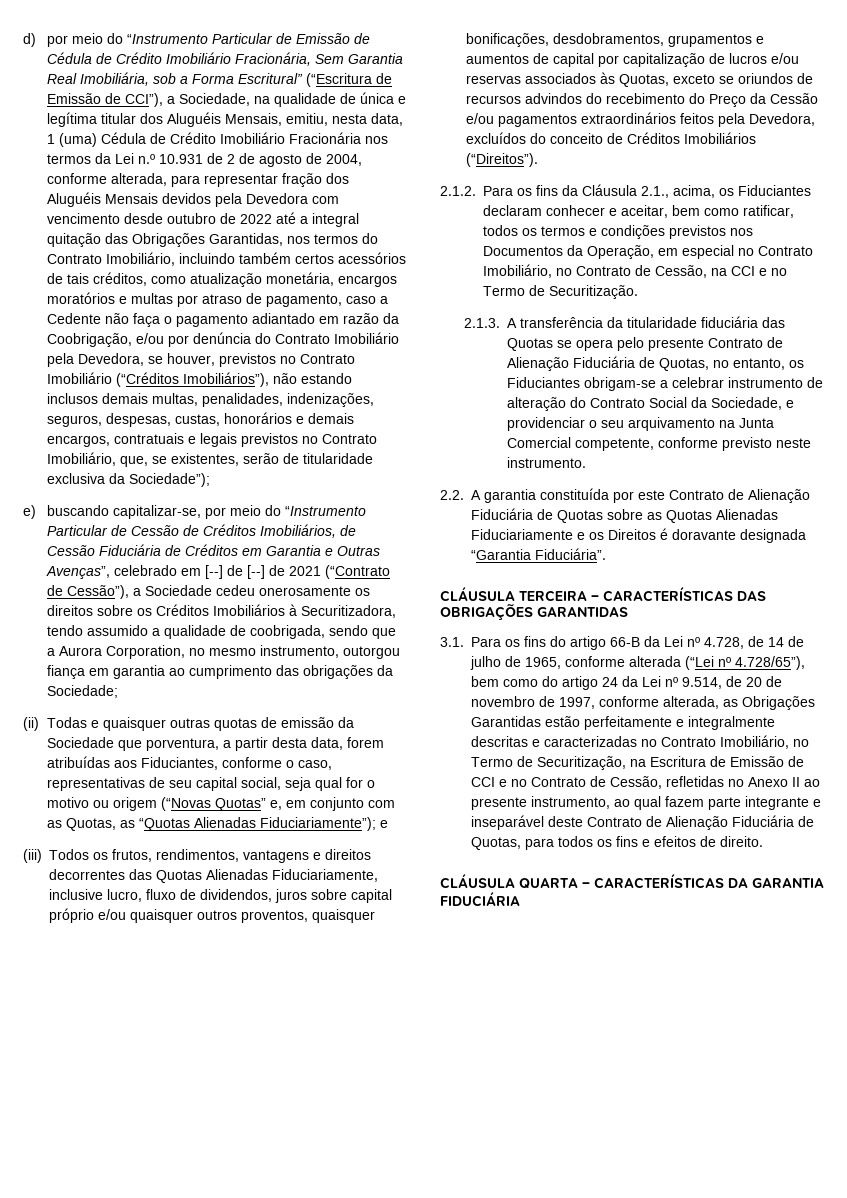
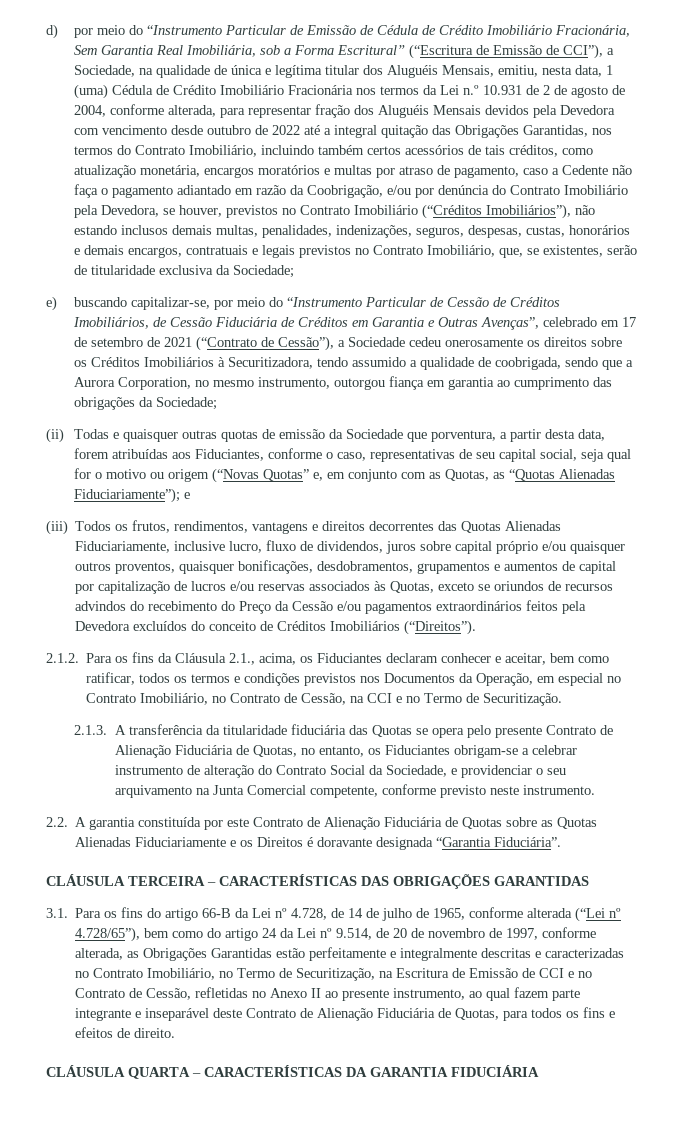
- d) por meio do “Instrumento Particular de Emissão de Cédula de Crédito Imobiliário Fracionária, Sem Garantia Real Imobiliária, sob a Forma Escritural” (“Escritura de Emissão de CCI”), a Sociedade, na qualidade de única e legítima titular dos Aluguéis Mensais, emitiu, nesta data, 1 (uma) Cédula de Crédito Imobiliário Fracionária nos termos da Lei n.º 10.931 de 2 de agosto de 2004, conforme alterada, para representar fração dos Aluguéis Mensais devidos pela Devedora com vencimento desde outubro de 2022 até a integral quitação das Obrigações Garantidas, nos termos do Contrato Imobiliário, incluindo também certos acessórios de tais créditos, como atualização monetária, encargos moratórios e multas por atraso de pagamento, caso a Cedente não faça o pagamento adiantado em razão da Coobrigação, e/ou por denúncia do Contrato Imobiliário pela Devedora, se houver, previstos no Contrato Imobiliário (“Créditos Imobiliários”), não estando inclusos demais multas, penalidades, indenizações, seguros, despesas, custas, honorários e demais encargos, contratuais e legais previstos no Contrato Imobiliário, que, se existentes, serão de titularidade exclusiva da Sociedade”);
+ d) por meio do “Instrumento Particular de Emissão de Cédula de Crédito Imobiliário Fracionária, Sem Garantia Real Imobiliária, sob a Forma Escritural” (“Escritura de Emissão de CCI”), a Sociedade, na qualidade de única e legítima titular dos Aluguéis Mensais, emitiu, nesta data, 1 (uma) Cédula de Crédito Imobiliário Fracionária nos termos da Lei n.º 10.931 de 2 de agosto de 2004, conforme alterada, para representar fração dos Aluguéis Mensais devidos pela Devedora com vencimento desde outubro de 2022 até a integral quitação das Obrigações Garantidas, nos termos do Contrato Imobiliário, incluindo também certos acessórios de tais créditos, como atualização monetária, encargos moratórios e multas por atraso de pagamento, caso a Cedente não faça o pagamento adiantado em razão da Coobrigação, e/ou por denúncia do Contrato Imobiliário pela Devedora, se houver, previstos no Contrato Imobiliário (“Créditos Imobiliários”), não estando inclusos demais multas, penalidades, indenizações, seguros, despesas, custas, honorários e demais encargos, contratuais e legais previstos no Contrato Imobiliário, que, se existentes, serão de titularidade exclusiva da Sociedade;
- e) buscando capitalizar-se, por meio do “Instrumento Particular de Cessão de Créditos Imobiliários, de Cessão Fiduciária de Créditos em Garantia e Outras Avenças”, celebrado em [--] de [--] de 2021 (“Contrato de Cessão”), a Sociedade cedeu onerosamente os direitos sobre os Créditos Imobiliários à Securitizadora, tendo assumido a qualidade de coobrigada, sendo que a Aurora Corporation, no mesmo instrumento, outorgou fiança em garantia ao cumprimento das obrigações da Sociedade;
+ e) buscando capitalizar-se, por meio do “Instrumento Particular de Cessão de Créditos Imobiliários, de Cessão Fiduciária de Créditos em Garantia e Outras Avenças”, celebrado em 17 de setembro de 2021 (“Contrato de Cessão”), a Sociedade cedeu onerosamente os direitos sobre os Créditos Imobiliários à Securitizadora, tendo assumido a qualidade de coobrigada, sendo que a Aurora Corporation, no mesmo instrumento, outorgou fiança em garantia ao cumprimento das obrigações da Sociedade;
- (iii) Todos os frutos, rendimentos, vantagens e direitos decorrentes das Quotas Alienadas Fiduciariamente, inclusive lucro, fluxo de dividendos, juros sobre capital próprio e/ou quaisquer outros proventos, quaisquer bonificações, desdobramentos, grupamentos e aumentos de capital por capitalização de lucros e/ou reservas associados às Quotas, exceto se oriundos de recursos advindos do recebimento do Preço da Cessão e/ou pagamentos extraordinários feitos pela Devedora, excluídos do conceito de Créditos Imobiliários (“Direitos”).
+ (iii) Todos os frutos, rendimentos, vantagens e direitos decorrentes das Quotas Alienadas Fiduciariamente, inclusive lucro, fluxo de dividendos, juros sobre capital próprio e/ou quaisquer outros proventos, quaisquer bonificações, desdobramentos, grupamentos e aumentos de capital por capitalização de lucros e/ou reservas associados às Quotas, exceto se oriundos de recursos advindos do recebimento do Preço da Cessão e/ou pagamentos extraordinários feitos pela Devedora excluídos do conceito de Créditos Imobiliários (“Direitos”).

